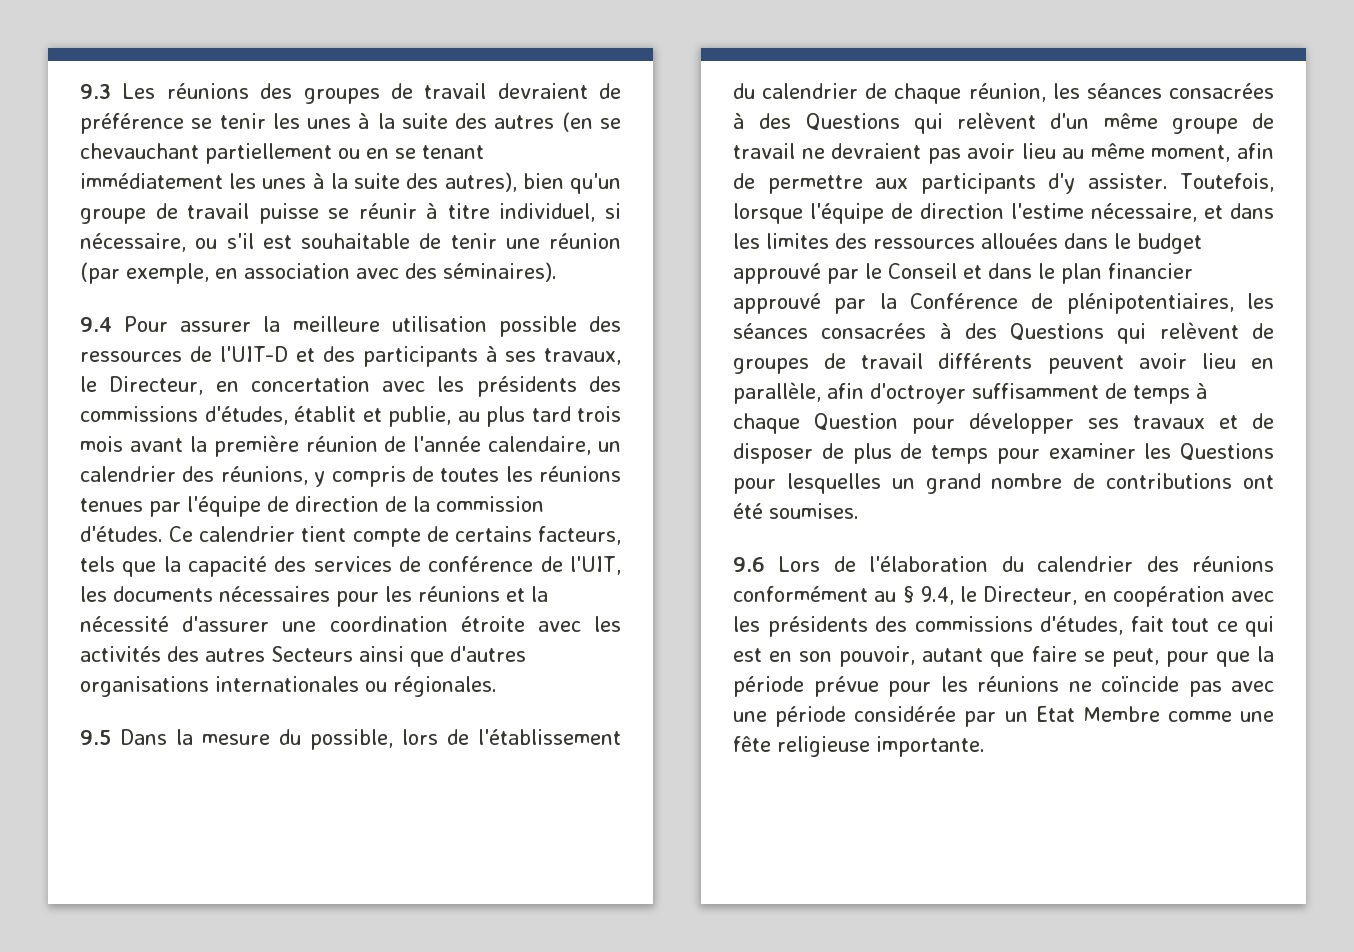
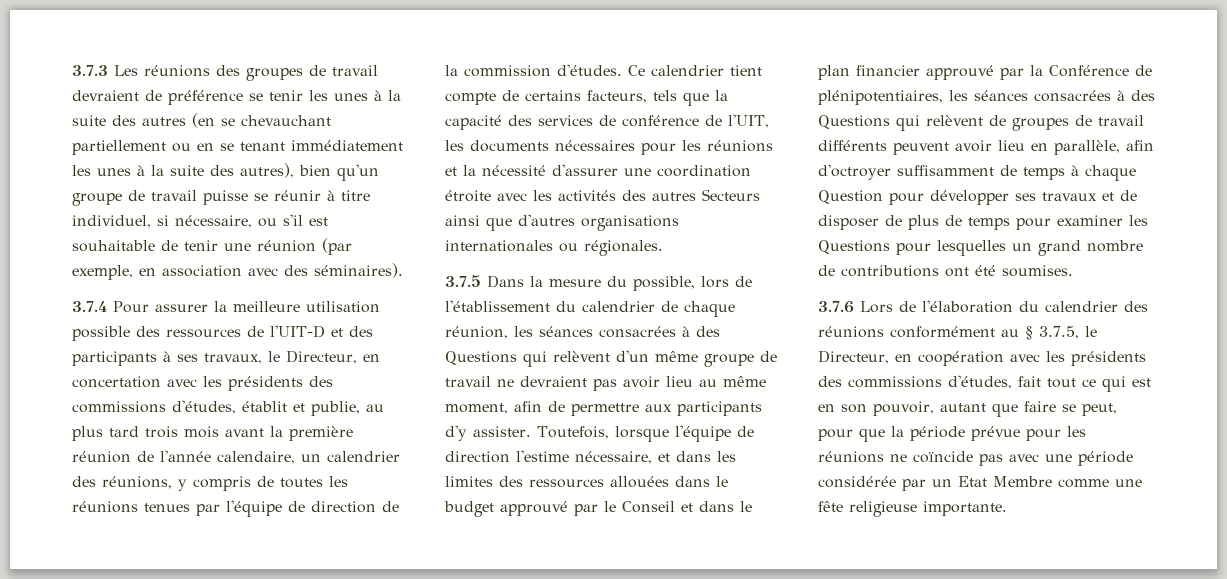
- 9.3 Les réunions des groupes de travail devraient de préférence se tenir les unes à la suite des autres (en se chevauchant partiellement ou en se tenant immédiatement les unes à la suite des autres), bien qu'un groupe de travail puisse se réunir à titre individuel, si nécessaire, ou s'il est souhaitable de tenir une réunion (par exemple, en association avec des séminaires).
+ 3.7.3 Les réunions des groupes de travail devraient de préférence se tenir les unes à la suite des autres (en se chevauchant partiellement ou en se tenant immédiatement les unes à la suite des autres), bien qu'un groupe de travail puisse se réunir à titre individuel, si nécessaire, ou s'il est souhaitable de tenir une réunion (par exemple, en association avec des séminaires).
- 9.4 Pour assurer la meilleure utilisation possible des ressources de l'UIT-D et des participants à ses travaux, le Directeur, en concertation avec les présidents des commissions d'études, établit et publie, au plus tard trois mois avant la première réunion de l'année calendaire, un calendrier des réunions, y compris de toutes les réunions tenues par l'équipe de direction de la commission d'études.
+ 3.7.4 Pour assurer la meilleure utilisation possible des ressources de l'UIT-D et des participants à ses travaux, le Directeur, en concertation avec les présidents des commissions d'études, établit et publie, au plus tard trois mois avant la première réunion de l'année calendaire, un calendrier des réunions, y compris de toutes les réunions tenues par l'équipe de direction de la commission d'études.
- 9.5 Dans la mesure du possible, lors de l'établissement du calendrier de chaque réunion, les séances consacrées à des Questions qui relèvent d'un même groupe de travail ne devraient pas avoir lieu au même moment, afin de permettre aux participants d'y assister.
+ 3.7.5 Dans la mesure du possible, lors de l'établissement du calendrier de chaque réunion, les séances consacrées à des Questions qui relèvent d'un même groupe de travail ne devraient pas avoir lieu au même moment, afin de permettre aux participants d'y assister.
- 9.6 Lors de l'élaboration du calendrier des réunions conformément au § 9.4, le Directeur, en coopération avec les présidents des commissions d'études, fait tout ce qui est en son pouvoir, autant que faire se peut, pour que la période prévue pour les réunions ne coïncide pas avec une période considérée par un Etat Membre comme une fête religieuse importante.
+ 3.7.6 Lors de l'élaboration du calendrier des réunions conformément au § 3.7.5, le Directeur, en coopération avec les présidents des commissions d'études, fait tout ce qui est en son pouvoir, autant que faire se peut, pour que la période prévue pour les réunions ne coïncide pas avec une période considérée par un Etat Membre comme une fête religieuse importante.

